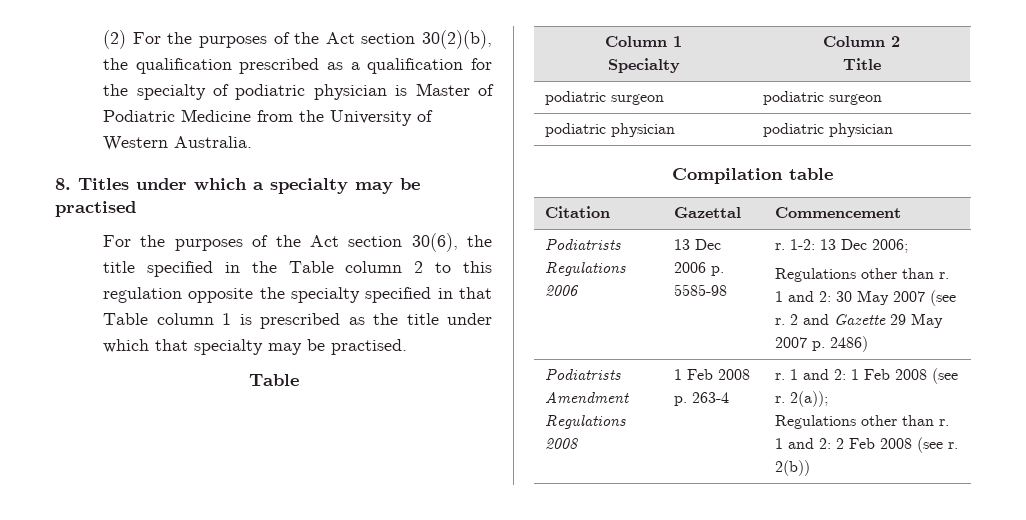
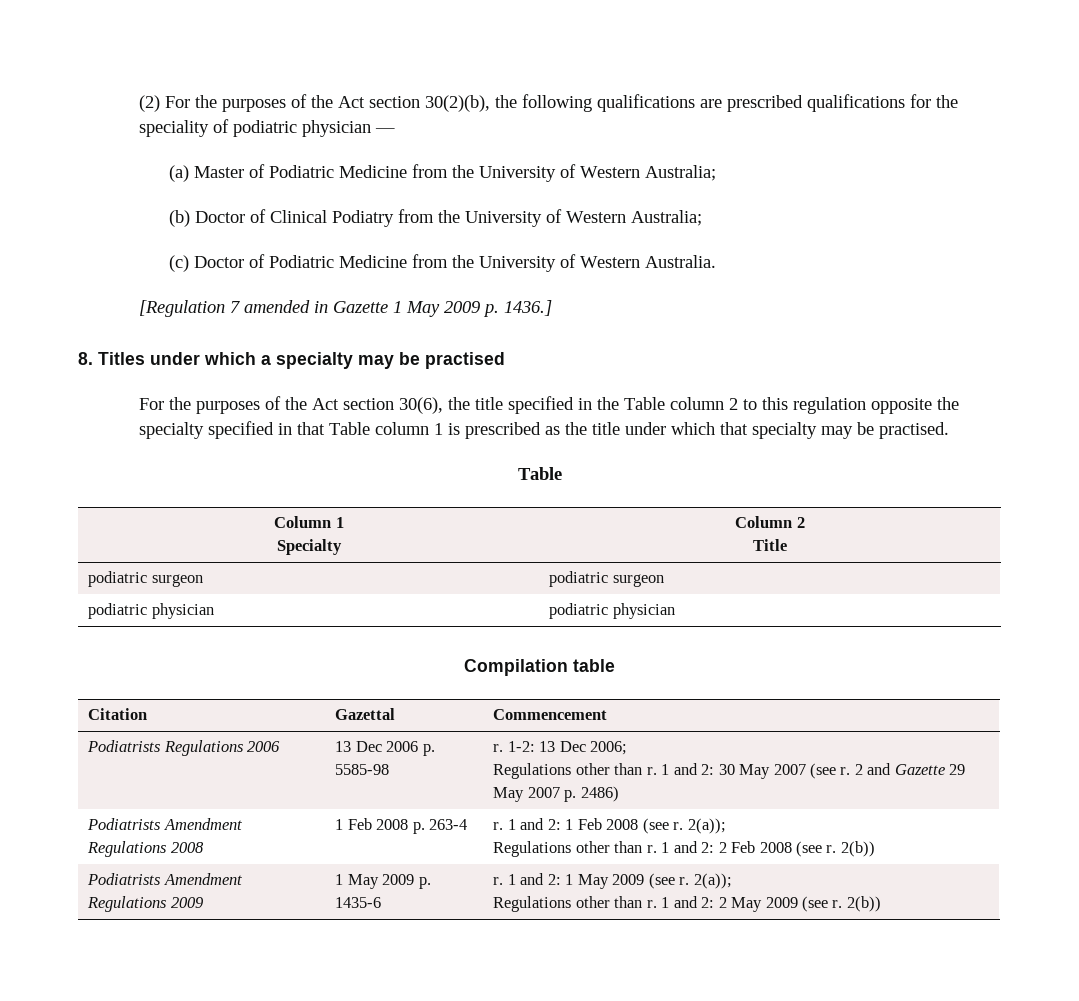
- (2) For the purposes of the Act section 30(2)(b), the qualification prescribed as a qualification for the specialty of podiatric physician is Master of Podiatric Medicine from the University of Western Australia.
+ (2) For the purposes of the Act section 30(2)(b), the following qualifications are prescribed qualifications for the speciality of podiatric physician —
+ (a) Master of Podiatric Medicine from the University of Western Australia;
+ (b) Doctor of Clinical Podiatry from the University of Western Australia;
+ (c) Doctor of Podiatric Medicine from the University of Western Australia.
+ [Regulation 7 amended in Gazette 1 May 2009 p. 1436.]
+ Podiatrists Amendment Regulations 2009 | 1 May 2009 p. 1435-6 | r. 1 and 2: 1 May 2009 (see r. 2(a));
+ Regulations other than r. 1 and 2: 2 May 2009 (see r. 2(b))

